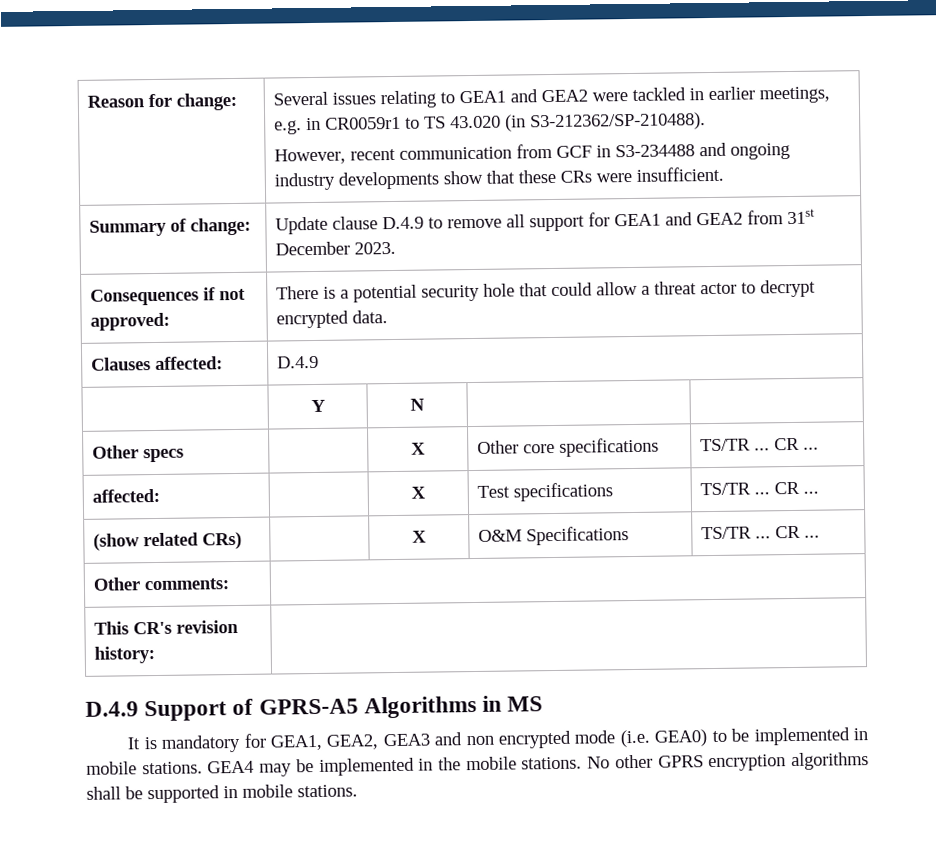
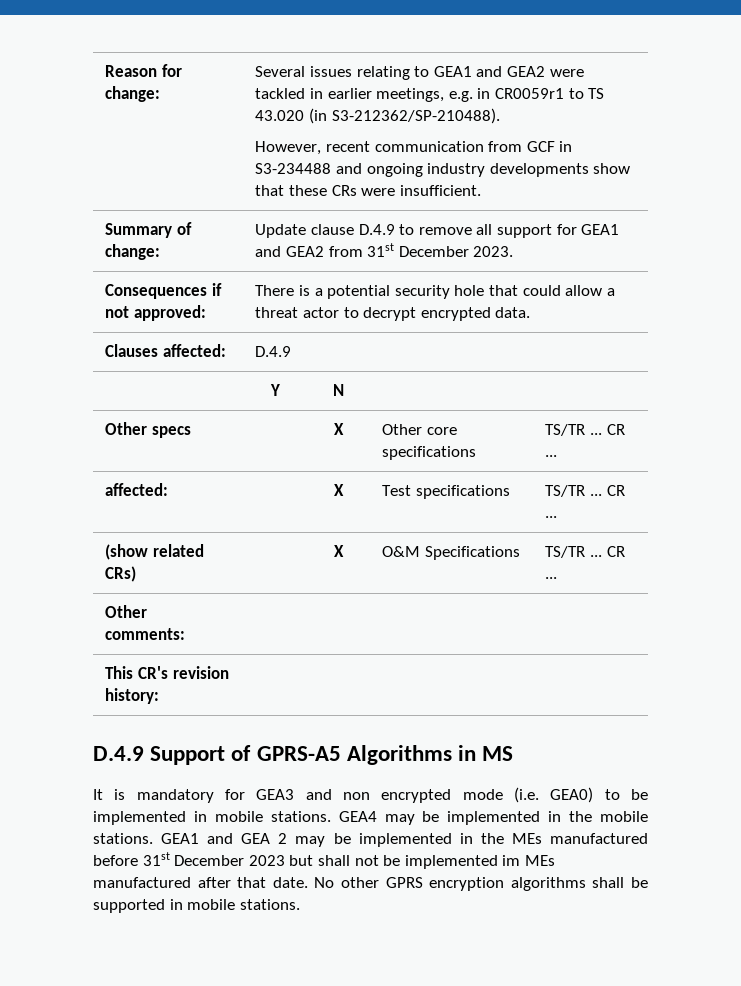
- It is mandatory for GEA1, GEA2, GEA3 and non encrypted mode (i.e. GEA0) to be implemented in mobile stations.
+ It is mandatory for GEA3 and non encrypted mode (i.e. GEA0) to be implemented in mobile stations.
+ GEA1 and GEA 2 may be implemented in the MEs manufactured before 31st December 2023 but shall not be implemented im MEs manufactured after that date.

